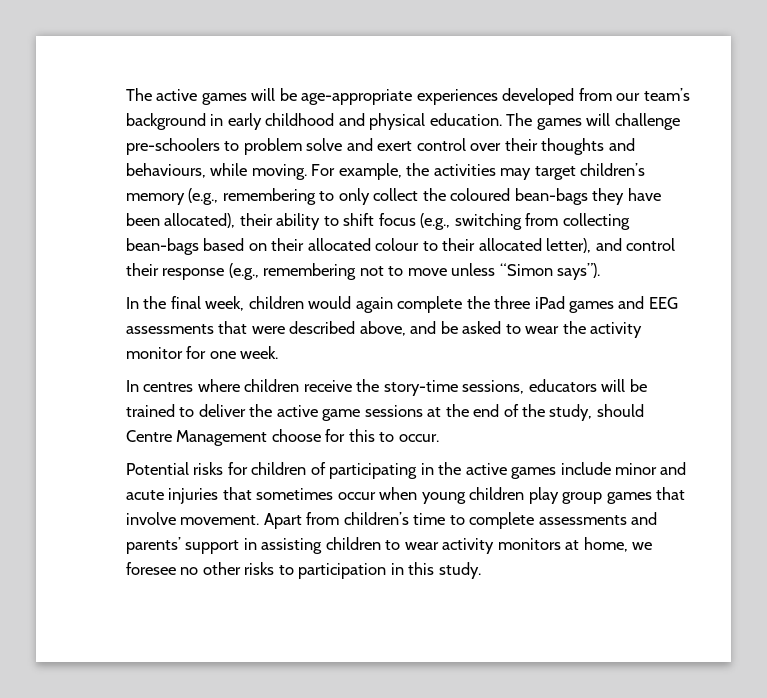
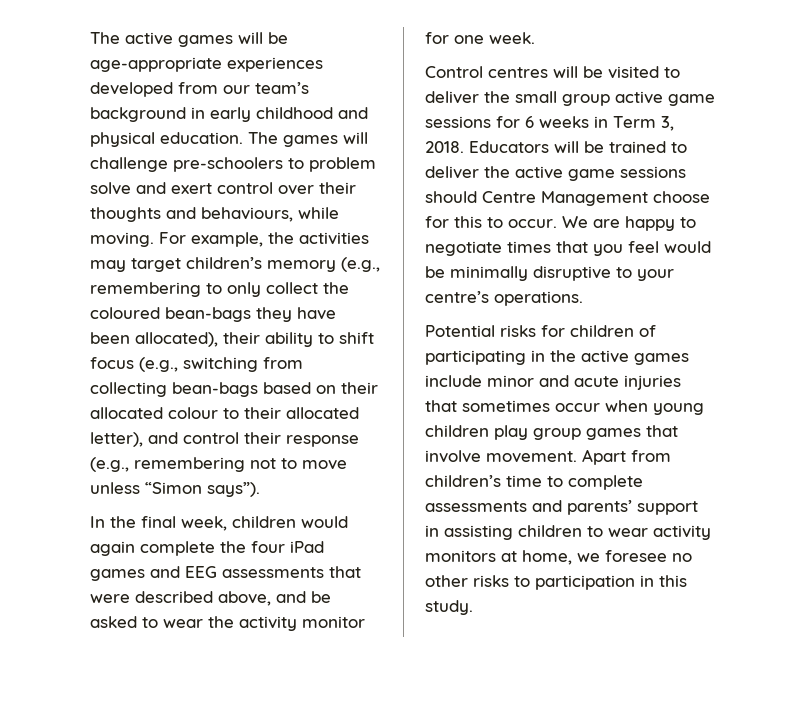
- In the final week, children would again complete the three iPad games and EEG assessments that were described above, and be asked to wear the activity monitor for one week.
+ In the final week, children would again complete the four iPad games and EEG assessments that were described above, and be asked to wear the activity monitor for one week.
- In centres where children receive the story-time sessions, educators will be trained to deliver the active game sessions at the end of the study, should Centre Management choose for this to occur.
+ Control centres will be visited to deliver the small group active game sessions for 6 weeks in Term 3, 2018. Educators will be trained to deliver the active game sessions should Centre Management choose for this to occur. We are happy to negotiate times that you feel would be minimally disruptive to your centre’s operations.

